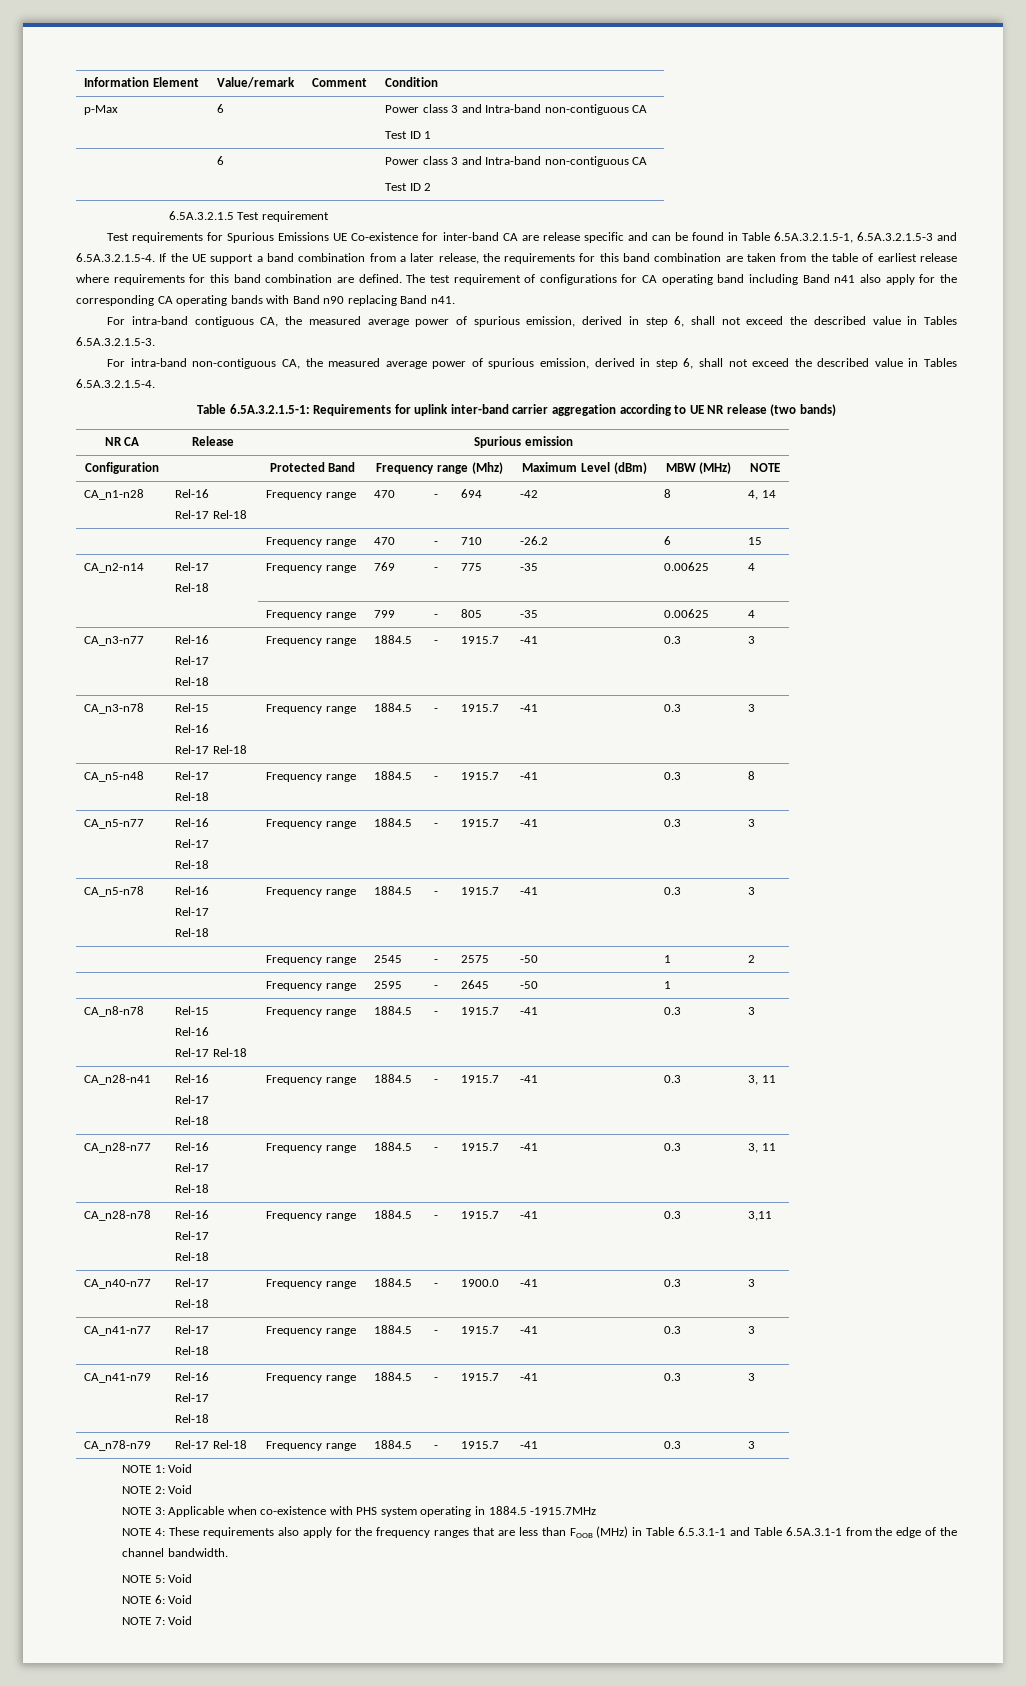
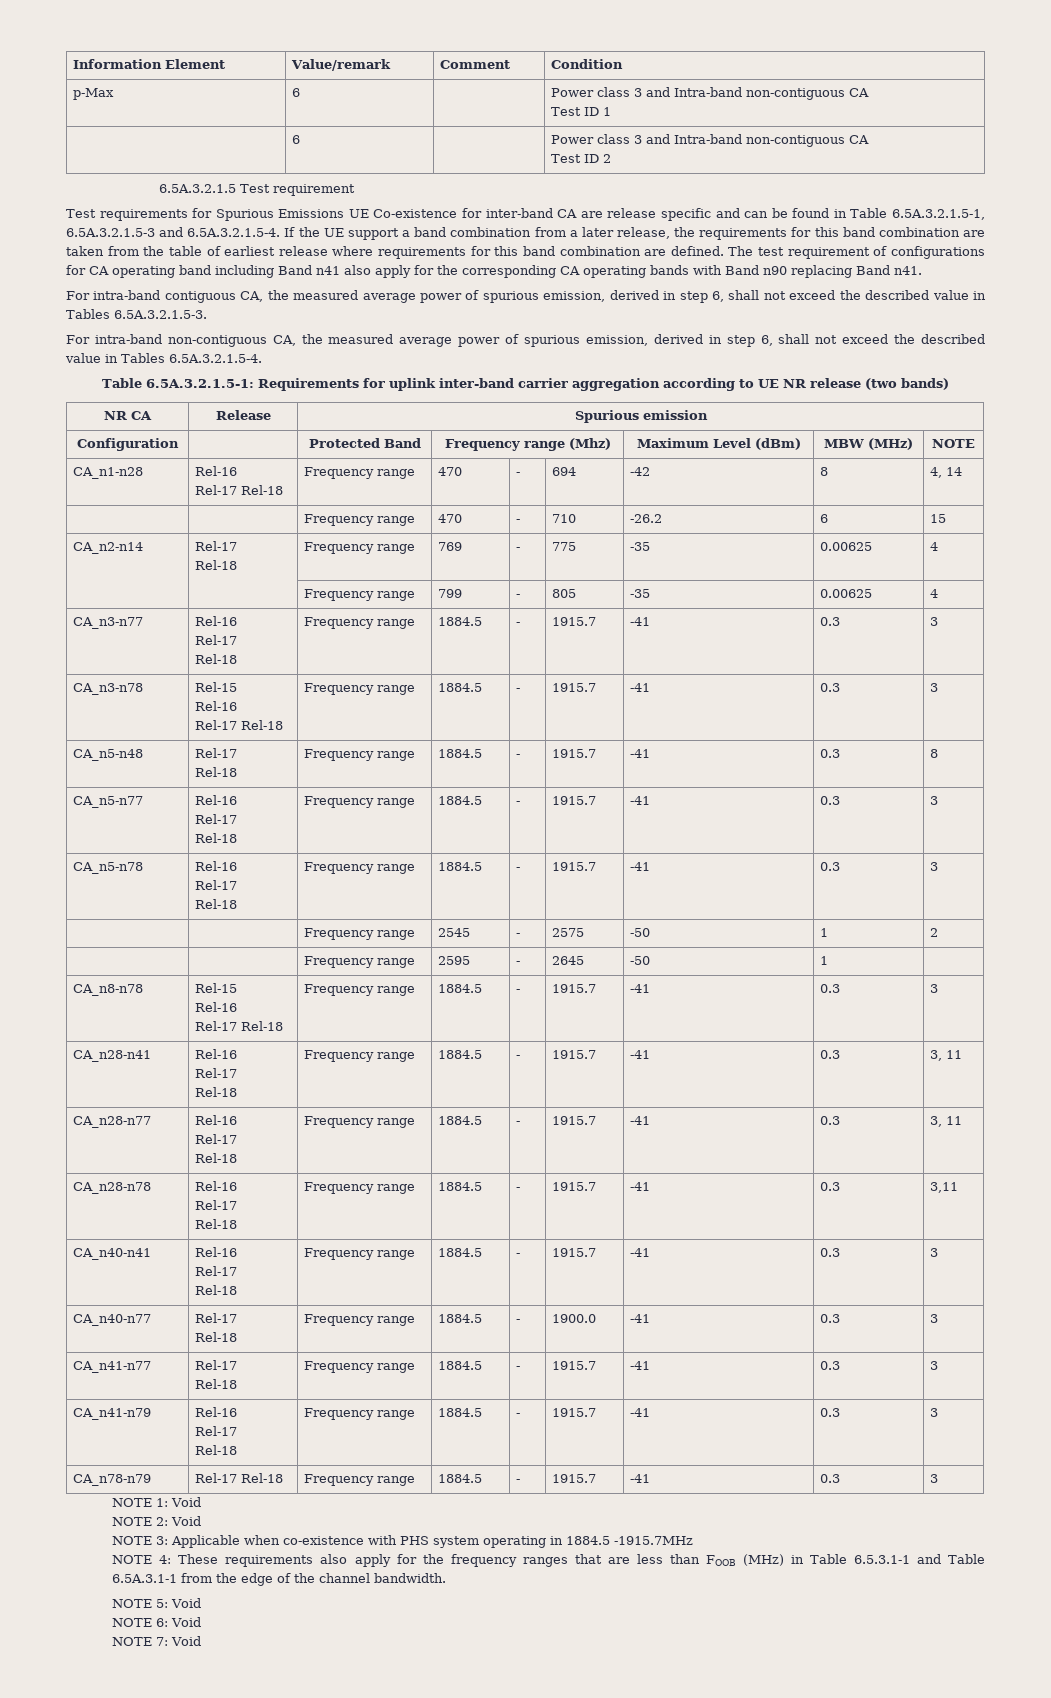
+ CA_n40-n41 | Rel-16
+ Rel-17
+ Rel-18 | Frequency range | 1884.5 | - | 1915.7 | -41 | 0.3 | 3

